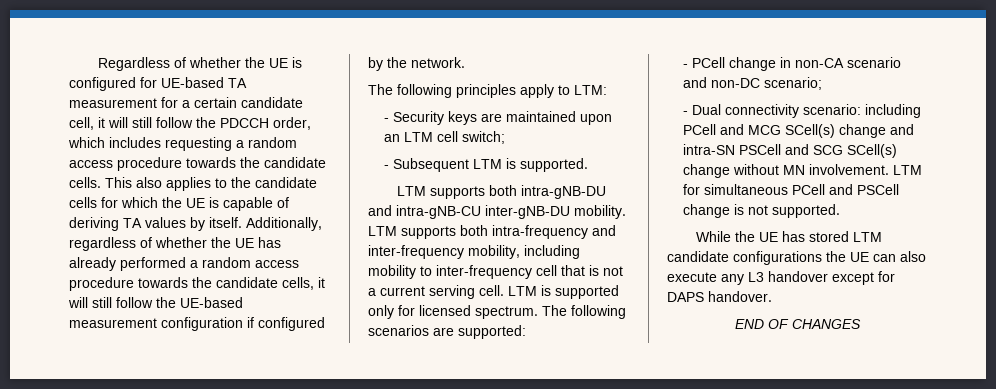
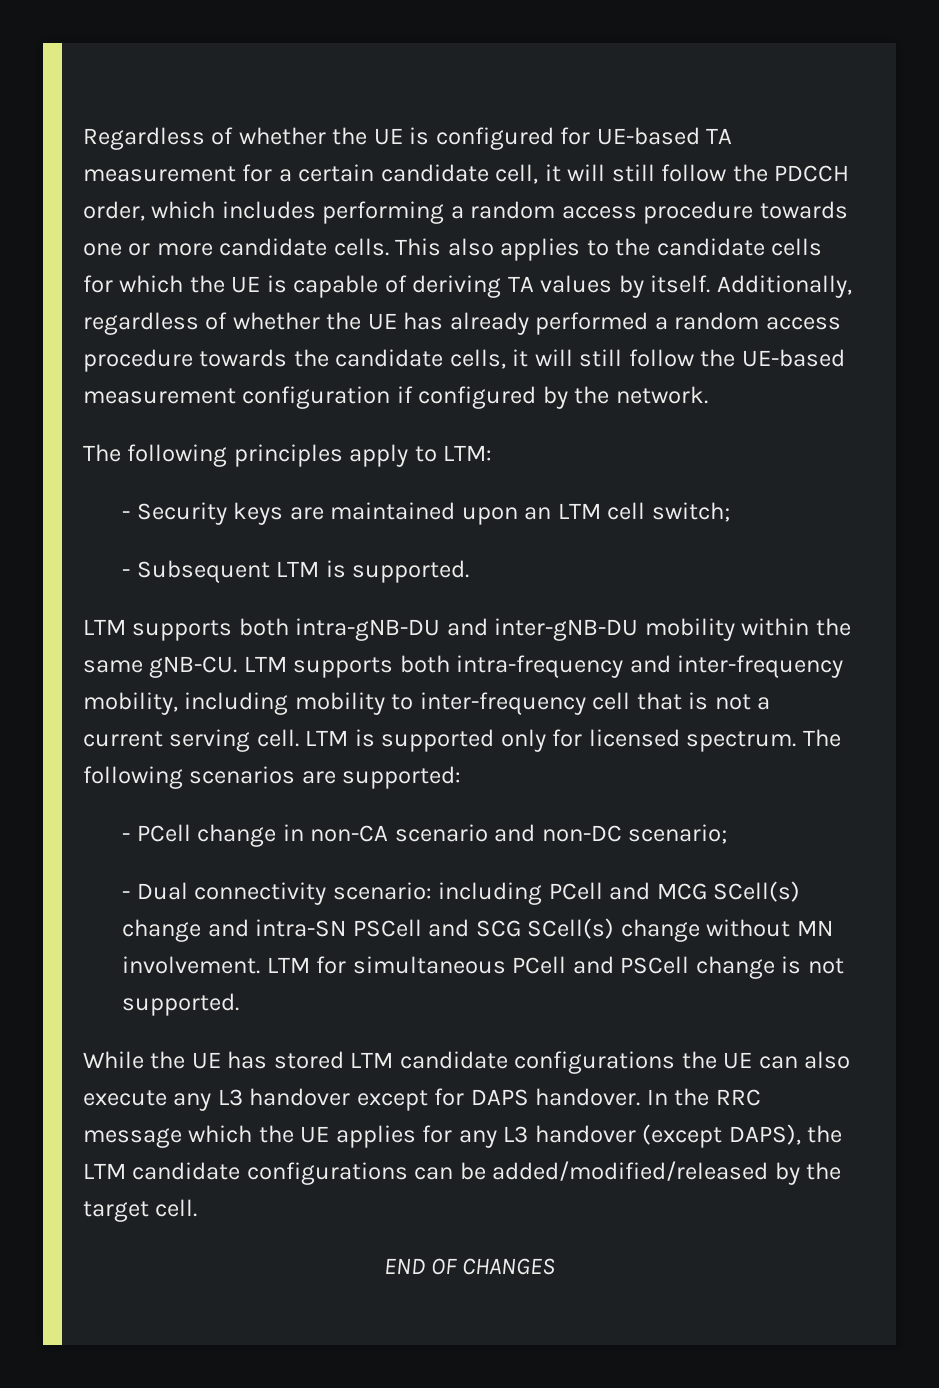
- Regardless of whether the UE is configured for UE-based TA measurement for a certain candidate cell, it will still follow the PDCCH order, which includes requesting a random access procedure towards the candidate cells.
+ Regardless of whether the UE is configured for UE-based TA measurement for a certain candidate cell, it will still follow the PDCCH order, which includes performing a random access procedure towards one or more candidate cells.
- LTM supports both intra-gNB-DU and intra-gNB-CU inter-gNB-DU mobility.
+ LTM supports both intra-gNB-DU and inter-gNB-DU mobility within the same gNB-CU.
+ In the RRC message which the UE applies for any L3 handover (except DAPS), the LTM candidate configurations can be added/modified/released by the target cell.

